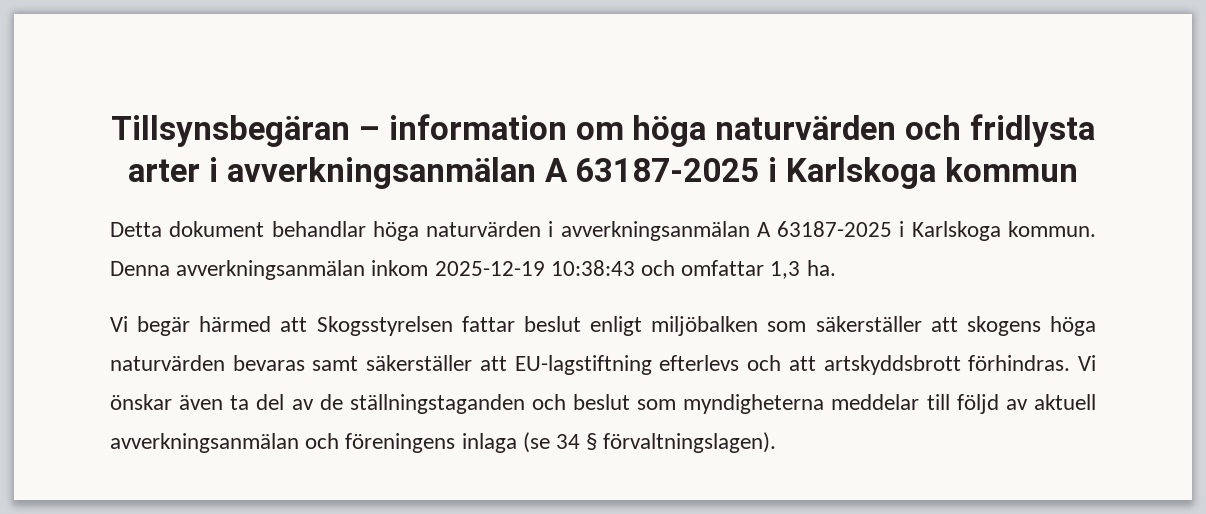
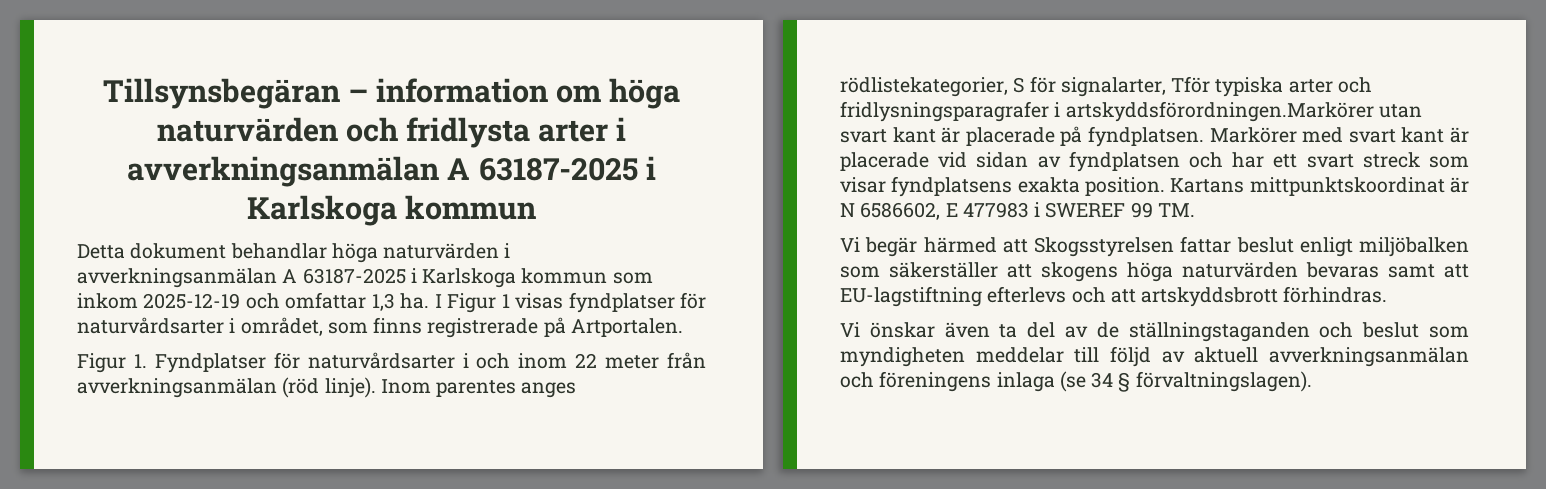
- Detta dokument behandlar höga naturvärden i avverkningsanmälan A 63187-2025 i Karlskoga kommun. Denna avverkningsanmälan inkom 2025-12-19 10:38:43 och omfattar 1,3 ha.
+ Detta dokument behandlar höga naturvärden i avverkningsanmälan A 63187-2025 i Karlskoga kommun som inkom 2025-12-19 och omfattar 1,3 ha. I Figur 1 visas fyndplatser för naturvårdsarter i området, som finns registrerade på Artportalen.
+ Figur 1. Fyndplatser för naturvårdsarter i och inom 22 meter från avverkningsanmälan (röd linje). Inom parentes anges rödlistekategorier, S för signalarter, Tför typiska arter och fridlysningsparagrafer i artskyddsförordningen.Markörer utan svart kant är placerade på fyndplatsen. Markörer med svart kant är placerade vid sidan av fyndplatsen och har ett svart streck som visar fyndplatsens exakta position. Kartans mittpunktskoordinat är N 6586602, E 477983 i SWEREF 99 TM.
- Vi begär härmed att Skogsstyrelsen fattar beslut enligt miljöbalken som säkerställer att skogens höga naturvärden bevaras samt säkerställer att EU-lagstiftning efterlevs och att artskyddsbrott förhindras. Vi önskar även ta del av de ställningstaganden och beslut som myndigheterna meddelar till följd av aktuell avverkningsanmälan och föreningens inlaga (se 34 § förvaltningslagen).
+ Vi begär härmed att Skogsstyrelsen fattar beslut enligt miljöbalken som säkerställer att skogens höga naturvärden bevaras samt att EU-lagstiftning efterlevs och att artskyddsbrott förhindras.
+ Vi önskar även ta del av de ställningstaganden och beslut som myndigheten meddelar till följd av aktuell avverkningsanmälan och föreningens inlaga (se 34 § förvaltningslagen).

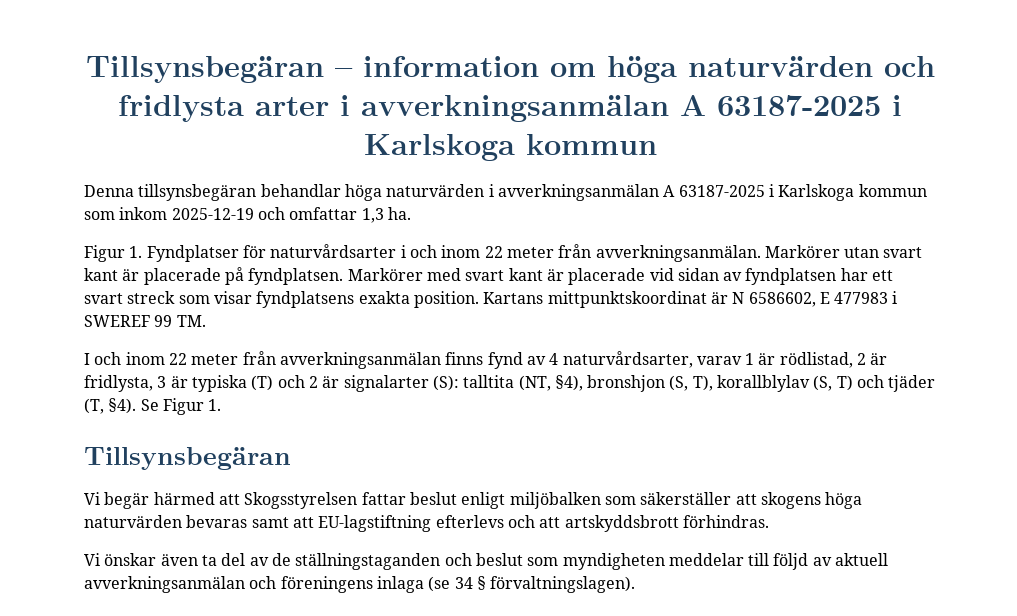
- Detta dokument behandlar höga naturvärden i avverkningsanmälan A 63187-2025 i Karlskoga kommun som inkom 2025-12-19 och omfattar 1,3 ha. I Figur 1 visas fyndplatser för naturvårdsarter i området, som finns registrerade på Artportalen.
+ Denna tillsynsbegäran behandlar höga naturvärden i avverkningsanmälan A 63187-2025 i Karlskoga kommun som inkom 2025-12-19 och omfattar 1,3 ha.
- Figur 1. Fyndplatser för naturvårdsarter i och inom 22 meter från avverkningsanmälan (röd linje). Inom parentes anges rödlistekategorier, S för signalarter, Tför typiska arter och fridlysningsparagrafer i artskyddsförordningen.Markörer utan svart kant är placerade på fyndplatsen.
+ Figur 1. Fyndplatser för naturvårdsarter i och inom 22 meter från avverkningsanmälan. Markörer utan svart kant är placerade på fyndplatsen.
- Markörer med svart kant är placerade vid sidan av fyndplatsen och har ett svart streck som visar fyndplatsens exakta position.
+ Markörer med svart kant är placerade vid sidan av fyndplatsen har ett svart streck som visar fyndplatsens exakta position.
+ I och inom 22 meter från avverkningsanmälan finns fynd av 4 naturvårdsarter, varav 1 är rödlistad, 2 är fridlysta, 3 är typiska (T) och 2 är signalarter (S): talltita (NT, §4), bronshjon (S, T), korallblylav (S, T) och tjäder (T, §4). Se Figur 1.
+ Tillsynsbegäran

